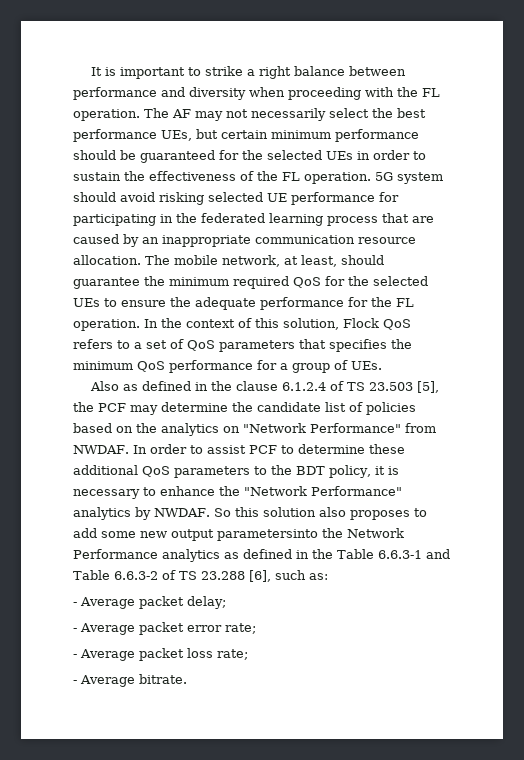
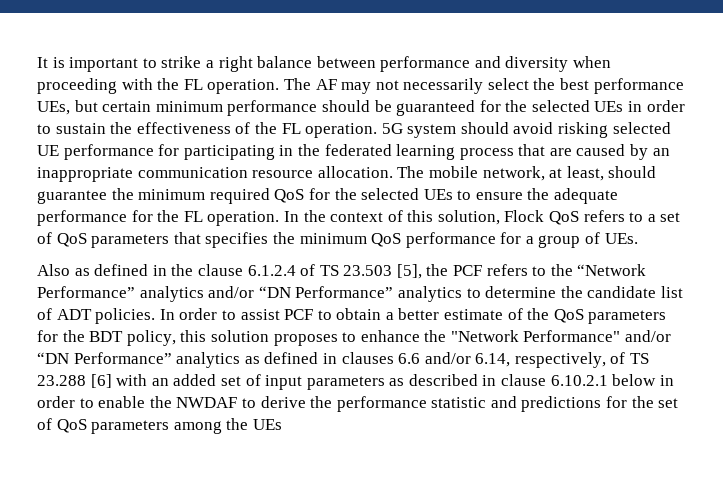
- Also as defined in the clause 6.1.2.4 of TS 23.503 [5], the PCF may determine the candidate list of policies based on the analytics on "Network Performance" from NWDAF.
+ Also as defined in the clause 6.1.2.4 of TS 23.503 [5], the PCF refers to the “Network Performance” analytics and/or “DN Performance” analytics to determine the candidate list of ADT policies.
- In order to assist PCF to determine these additional QoS parameters to the BDT policy, it is necessary to enhance the "Network Performance" analytics by NWDAF. So this solution also proposes to add some new output parametersinto the Network Performance analytics as defined in the Table 6.6.3-1 and Table 6.6.3-2 of TS 23.288 [6], such as:
- - Average packet delay;
- - Average packet error rate;
- - Average packet loss rate;
- - Average bitrate.
+ In order to assist PCF to obtain a better estimate of the QoS parameters for the BDT policy, this solution proposes to enhance the "Network Performance" and/or “DN Performance” analytics as defined in clauses 6.6 and/or 6.14, respectively, of TS 23.288 [6] with an added set of input parameters as described in clause 6.10.2.1 below in order to enable the NWDAF to derive the performance statistic and predictions for the set of QoS parameters among the UEs

